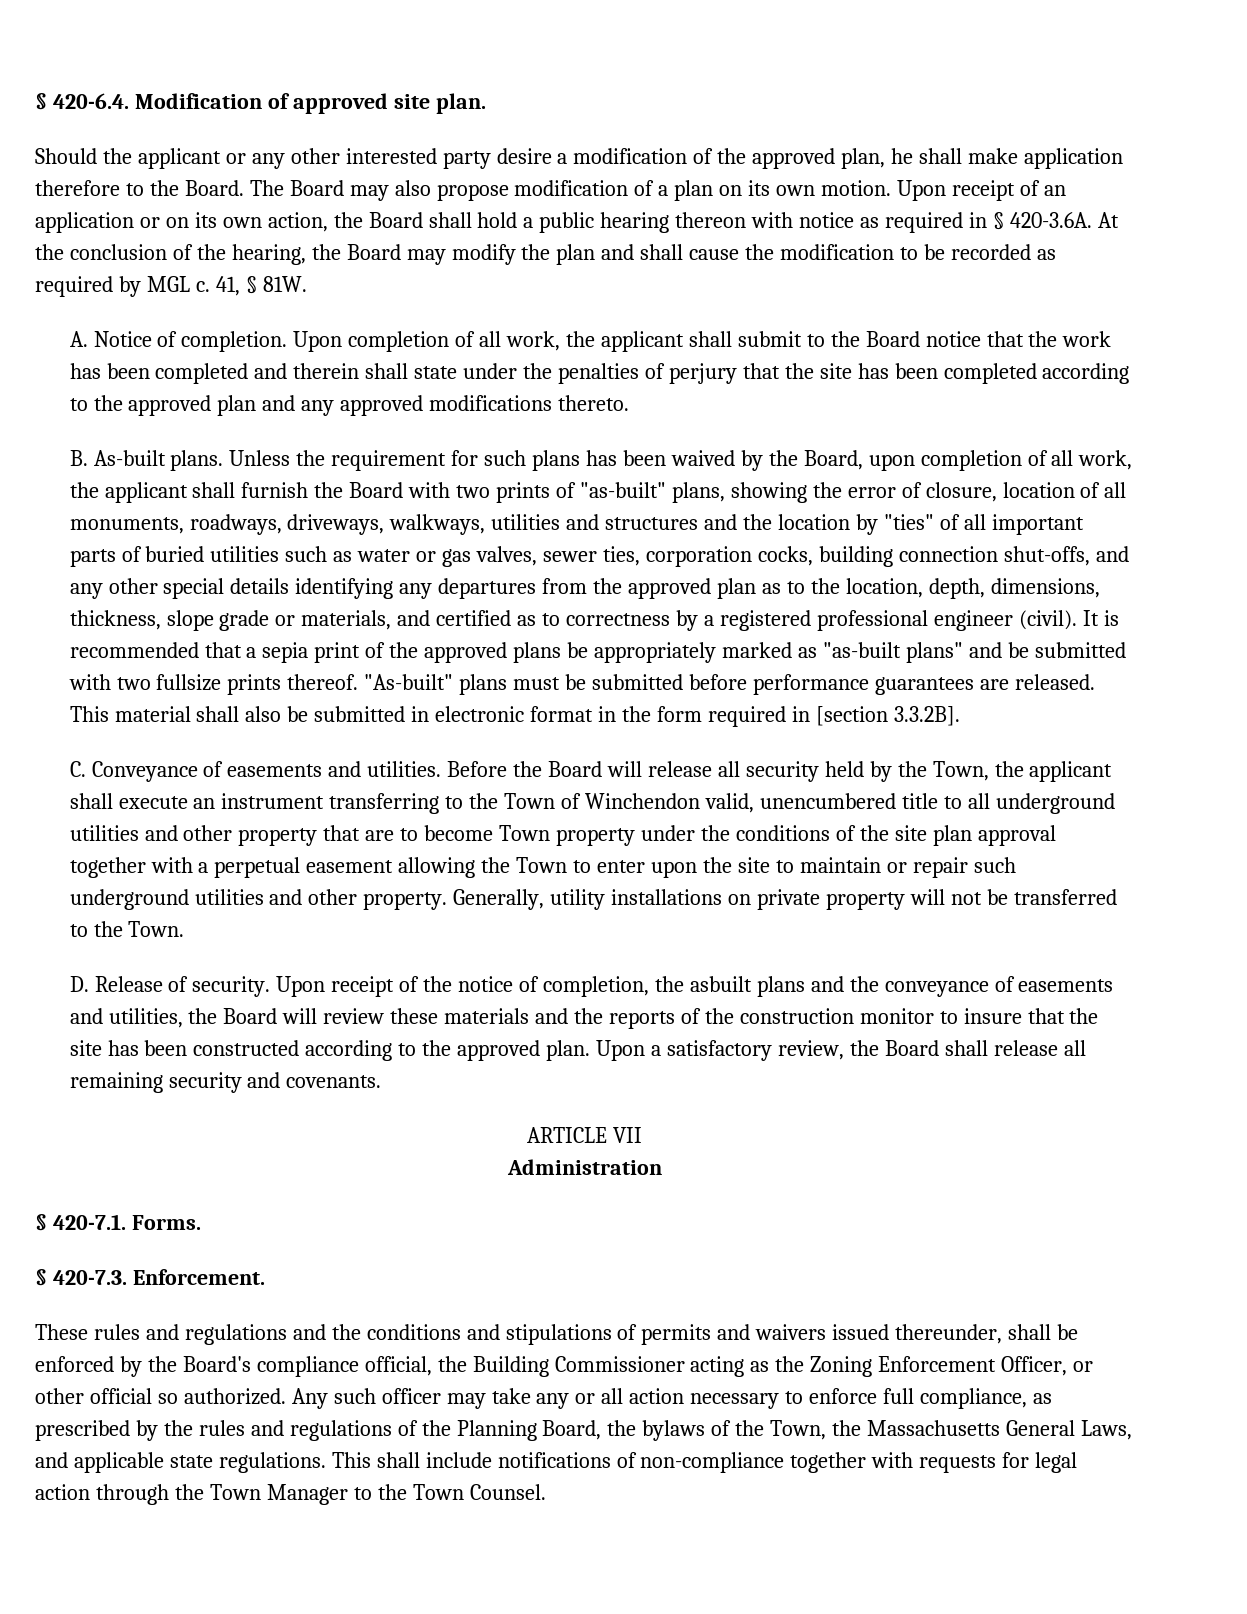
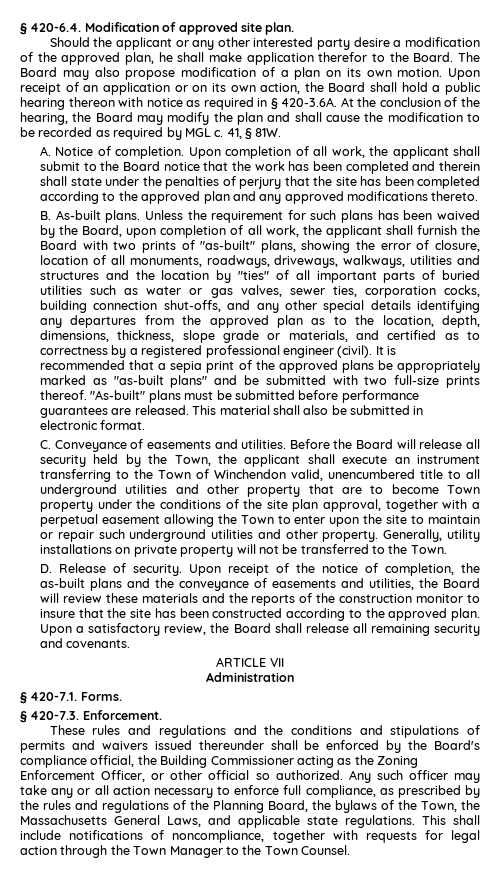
- Should the applicant or any other interested party desire a modification of the approved plan, he shall make application therefore to the Board.
+ Should the applicant or any other interested party desire a modification of the approved plan, he shall make application therefor to the Board.
- It is recommended that a sepia print of the approved plans be appropriately marked as "as-built plans" and be submitted with two fullsize prints thereof.
+ It is recommended that a sepia print of the approved plans be appropriately marked as "as-built plans" and be submitted with two full-size prints thereof.
- This material shall also be submitted in electronic format in the form required in [section 3.3.2B].
+ This material shall also be submitted in electronic format.
- Before the Board will release all security held by the Town, the applicant shall execute an instrument transferring to the Town of Winchendon valid, unencumbered title to all underground utilities and other property that are to become Town property under the conditions of the site plan approval together with a perpetual easement allowing the Town to enter upon the site to maintain or repair such underground utilities and other property.
+ Before the Board will release all security held by the Town, the applicant shall execute an instrument transferring to the Town of Winchendon valid, unencumbered title to all underground utilities and other property that are to become Town property under the conditions of the site plan approval, together with a perpetual easement allowing the Town to enter upon the site to maintain or repair such underground utilities and other property.
- Upon receipt of the notice of completion, the asbuilt plans and the conveyance of easements and utilities, the Board will review these materials and the reports of the construction monitor to insure that the site has been constructed according to the approved plan.
+ Upon receipt of the notice of completion, the as-built plans and the conveyance of easements and utilities, the Board will review these materials and the reports of the construction monitor to insure that the site has been constructed according to the approved plan.
- These rules and regulations and the conditions and stipulations of permits and waivers issued thereunder, shall be enforced by the Board's compliance official, the Building Commissioner acting as the Zoning Enforcement Officer, or other official so authorized.
+ These rules and regulations and the conditions and stipulations of permits and waivers issued thereunder shall be enforced by the Board's compliance official, the Building Commissioner acting as the Zoning Enforcement Officer, or other official so authorized.
- This shall include notifications of non-compliance together with requests for legal action through the Town Manager to the Town Counsel.
+ This shall include notifications of noncompliance, together with requests for legal action through the Town Manager to the Town Counsel.

